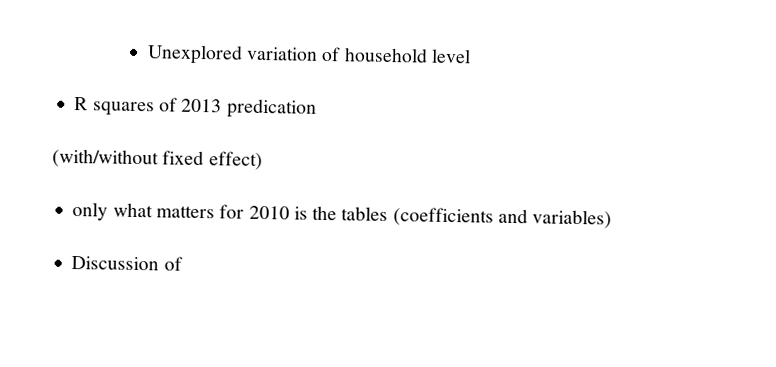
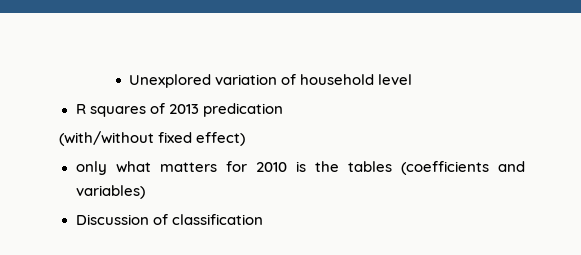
- Discussion of
+ Discussion of classification

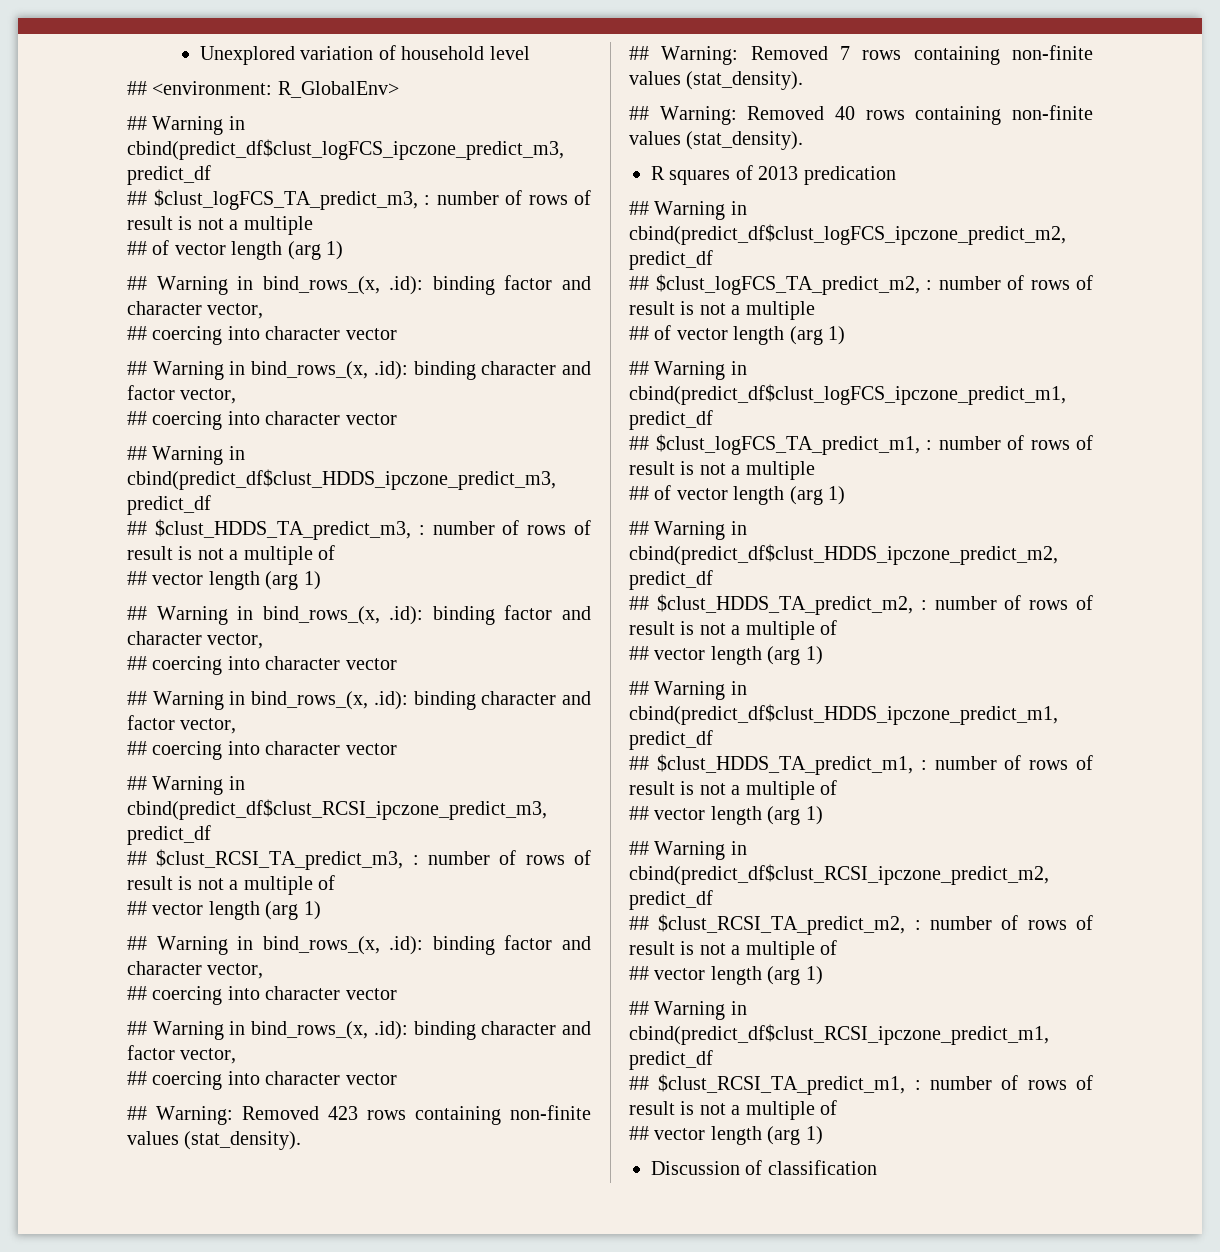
+ ## <environment: R_GlobalEnv>
+ ## Warning in cbind(predict_df$clust_logFCS_ipczone_predict_m3, predict_df
+ ## $clust_logFCS_TA_predict_m3, : number of rows of result is not a multiple
+ ## of vector length (arg 1)
+ ## Warning in bind_rows_(x, .id): binding factor and character vector,
+ ## coercing into character vector
+ ## Warning in bind_rows_(x, .id): binding character and factor vector,
+ ## coercing into character vector
+ ## Warning in cbind(predict_df$clust_HDDS_ipczone_predict_m3, predict_df
+ ## $clust_HDDS_TA_predict_m3, : number of rows of result is not a multiple of
+ ## vector length (arg 1)
+ ## Warning in bind_rows_(x, .id): binding factor and character vector,
+ ## coercing into character vector
+ ## Warning in bind_rows_(x, .id): binding character and factor vector,
+ ## coercing into character vector
+ ## Warning in cbind(predict_df$clust_RCSI_ipczone_predict_m3, predict_df
+ ## $clust_RCSI_TA_predict_m3, : number of rows of result is not a multiple of
+ ## vector length (arg 1)
+ ## Warning in bind_rows_(x, .id): binding factor and character vector,
+ ## coercing into character vector
+ ## Warning in bind_rows_(x, .id): binding character and factor vector,
+ ## coercing into character vector
+ ## Warning: Removed 423 rows containing non-finite values (stat_density).
+ ## Warning: Removed 7 rows containing non-finite values (stat_density).
+ ## Warning: Removed 40 rows containing non-finite values (stat_density).
- (with/without fixed effect)
- only what matters for 2010 is the tables (coefficients and variables)
+ ## Warning in cbind(predict_df$clust_logFCS_ipczone_predict_m2, predict_df
+ ## $clust_logFCS_TA_predict_m2, : number of rows of result is not a multiple
+ ## of vector length (arg 1)
+ ## Warning in cbind(predict_df$clust_logFCS_ipczone_predict_m1, predict_df
+ ## $clust_logFCS_TA_predict_m1, : number of rows of result is not a multiple
+ ## of vector length (arg 1)
+ ## Warning in cbind(predict_df$clust_HDDS_ipczone_predict_m2, predict_df
+ ## $clust_HDDS_TA_predict_m2, : number of rows of result is not a multiple of
+ ## vector length (arg 1)
+ ## Warning in cbind(predict_df$clust_HDDS_ipczone_predict_m1, predict_df
+ ## $clust_HDDS_TA_predict_m1, : number of rows of result is not a multiple of
+ ## vector length (arg 1)
+ ## Warning in cbind(predict_df$clust_RCSI_ipczone_predict_m2, predict_df
+ ## $clust_RCSI_TA_predict_m2, : number of rows of result is not a multiple of
+ ## vector length (arg 1)
+ ## Warning in cbind(predict_df$clust_RCSI_ipczone_predict_m1, predict_df
+ ## $clust_RCSI_TA_predict_m1, : number of rows of result is not a multiple of
+ ## vector length (arg 1)

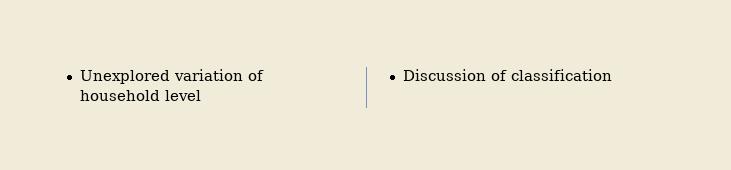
- ## <environment: R_GlobalEnv>
- ## Warning in cbind(predict_df$clust_logFCS_ipczone_predict_m3, predict_df
- ## $clust_logFCS_TA_predict_m3, : number of rows of result is not a multiple
- ## of vector length (arg 1)
- ## Warning in bind_rows_(x, .id): binding factor and character vector,
- ## coercing into character vector
- ## Warning in bind_rows_(x, .id): binding character and factor vector,
- ## coercing into character vector
- ## Warning in cbind(predict_df$clust_HDDS_ipczone_predict_m3, predict_df
- ## $clust_HDDS_TA_predict_m3, : number of rows of result is not a multiple of
- ## vector length (arg 1)
- ## Warning in bind_rows_(x, .id): binding factor and character vector,
- ## coercing into character vector
- ## Warning in bind_rows_(x, .id): binding character and factor vector,
- ## coercing into character vector
- ## Warning in cbind(predict_df$clust_RCSI_ipczone_predict_m3, predict_df
- ## $clust_RCSI_TA_predict_m3, : number of rows of result is not a multiple of
- ## vector length (arg 1)
- ## Warning in bind_rows_(x, .id): binding factor and character vector,
- ## coercing into character vector
- ## Warning in bind_rows_(x, .id): binding character and factor vector,
- ## coercing into character vector
- ## Warning: Removed 423 rows containing non-finite values (stat_density).
- ## Warning: Removed 7 rows containing non-finite values (stat_density).
- ## Warning: Removed 40 rows containing non-finite values (stat_density).
- R squares of 2013 predication
- ## Warning in cbind(predict_df$clust_logFCS_ipczone_predict_m2, predict_df
- ## $clust_logFCS_TA_predict_m2, : number of rows of result is not a multiple
- ## of vector length (arg 1)
- ## Warning in cbind(predict_df$clust_logFCS_ipczone_predict_m1, predict_df
- ## $clust_logFCS_TA_predict_m1, : number of rows of result is not a multiple
- ## of vector length (arg 1)
- ## Warning in cbind(predict_df$clust_HDDS_ipczone_predict_m2, predict_df
- ## $clust_HDDS_TA_predict_m2, : number of rows of result is not a multiple of
- ## vector length (arg 1)
- ## Warning in cbind(predict_df$clust_HDDS_ipczone_predict_m1, predict_df
- ## $clust_HDDS_TA_predict_m1, : number of rows of result is not a multiple of
- ## vector length (arg 1)
- ## Warning in cbind(predict_df$clust_RCSI_ipczone_predict_m2, predict_df
- ## $clust_RCSI_TA_predict_m2, : number of rows of result is not a multiple of
- ## vector length (arg 1)
- ## Warning in cbind(predict_df$clust_RCSI_ipczone_predict_m1, predict_df
- ## $clust_RCSI_TA_predict_m1, : number of rows of result is not a multiple of
- ## vector length (arg 1)

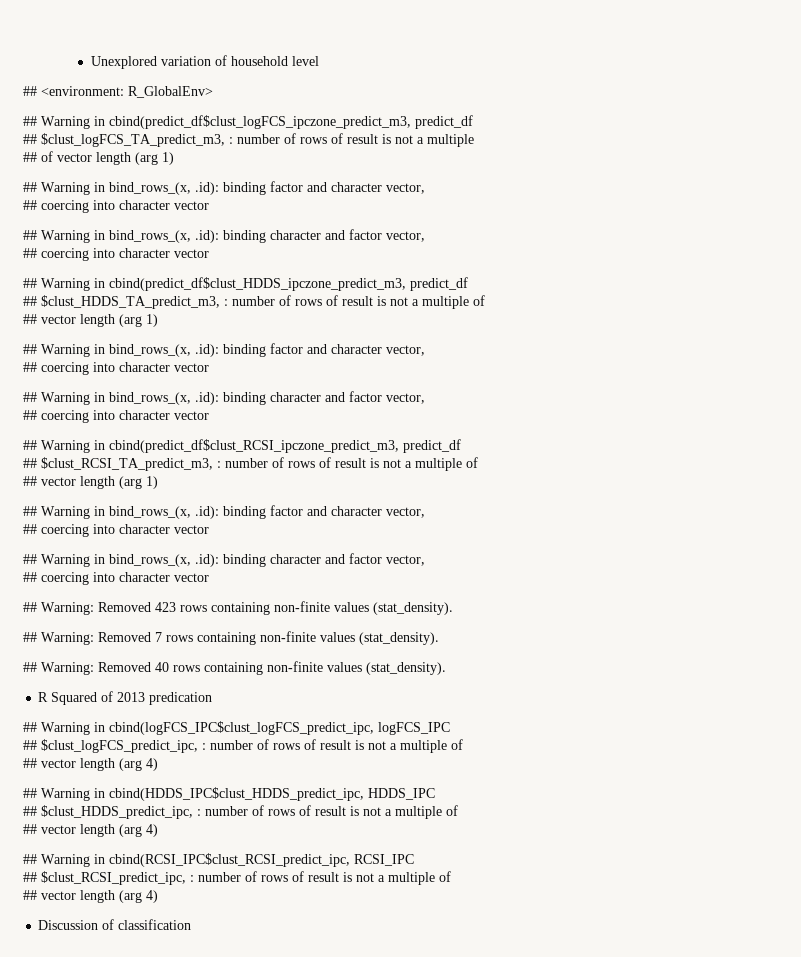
+ ## <environment: R_GlobalEnv>
+ ## Warning in cbind(predict_df$clust_logFCS_ipczone_predict_m3, predict_df
+ ## $clust_logFCS_TA_predict_m3, : number of rows of result is not a multiple
+ ## of vector length (arg 1)
+ ## Warning in bind_rows_(x, .id): binding factor and character vector,
+ ## coercing into character vector
+ ## Warning in bind_rows_(x, .id): binding character and factor vector,
+ ## coercing into character vector
+ ## Warning in cbind(predict_df$clust_HDDS_ipczone_predict_m3, predict_df
+ ## $clust_HDDS_TA_predict_m3, : number of rows of result is not a multiple of
+ ## vector length (arg 1)
+ ## Warning in bind_rows_(x, .id): binding factor and character vector,
+ ## coercing into character vector
+ ## Warning in bind_rows_(x, .id): binding character and factor vector,
+ ## coercing into character vector
+ ## Warning in cbind(predict_df$clust_RCSI_ipczone_predict_m3, predict_df
+ ## $clust_RCSI_TA_predict_m3, : number of rows of result is not a multiple of
+ ## vector length (arg 1)
+ ## Warning in bind_rows_(x, .id): binding factor and character vector,
+ ## coercing into character vector
+ ## Warning in bind_rows_(x, .id): binding character and factor vector,
+ ## coercing into character vector
+ ## Warning: Removed 423 rows containing non-finite values (stat_density).
+ ## Warning: Removed 7 rows containing non-finite values (stat_density).
+ ## Warning: Removed 40 rows containing non-finite values (stat_density).
+ R Squared of 2013 predication
+ ## Warning in cbind(logFCS_IPC$clust_logFCS_predict_ipc, logFCS_IPC
+ ## $clust_logFCS_predict_ipc, : number of rows of result is not a multiple of
+ ## vector length (arg 4)
+ ## Warning in cbind(HDDS_IPC$clust_HDDS_predict_ipc, HDDS_IPC
+ ## $clust_HDDS_predict_ipc, : number of rows of result is not a multiple of
+ ## vector length (arg 4)
+ ## Warning in cbind(RCSI_IPC$clust_RCSI_predict_ipc, RCSI_IPC
+ ## $clust_RCSI_predict_ipc, : number of rows of result is not a multiple of
+ ## vector length (arg 4)

